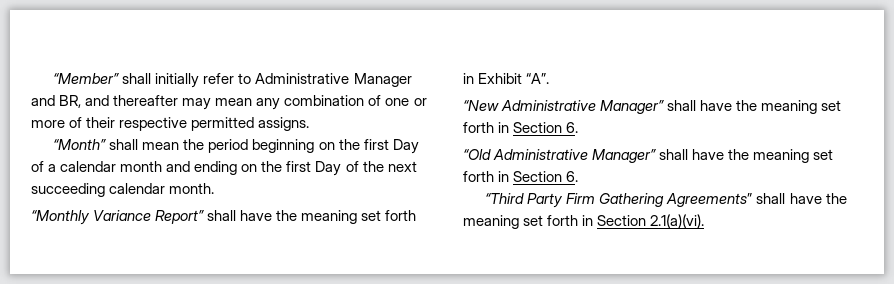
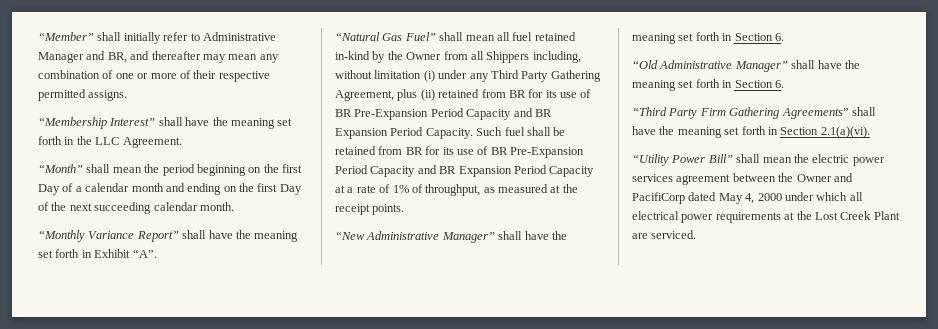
+ “Membership Interest” shall have the meaning set forth in the LLC Agreement.
+ “Natural Gas Fuel” shall mean all fuel retained in-kind by the Owner from all Shippers including, without limitation (i) under any Third Party Gathering Agreement, plus (ii) retained from BR for its use of BR Pre-Expansion Period Capacity and BR Expansion Period Capacity. Such fuel shall be retained from BR for its use of BR Pre-Expansion Period Capacity and BR Expansion Period Capacity at a rate of 1% of throughput, as measured at the receipt points.
+ “Utility Power Bill” shall mean the electric power services agreement between the Owner and PacifiCorp dated May 4, 2000 under which all electrical power requirements at the Lost Creek Plant are serviced.

